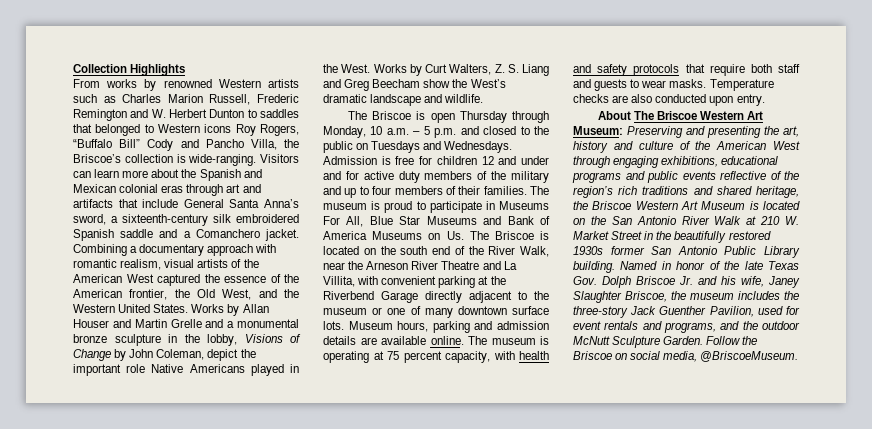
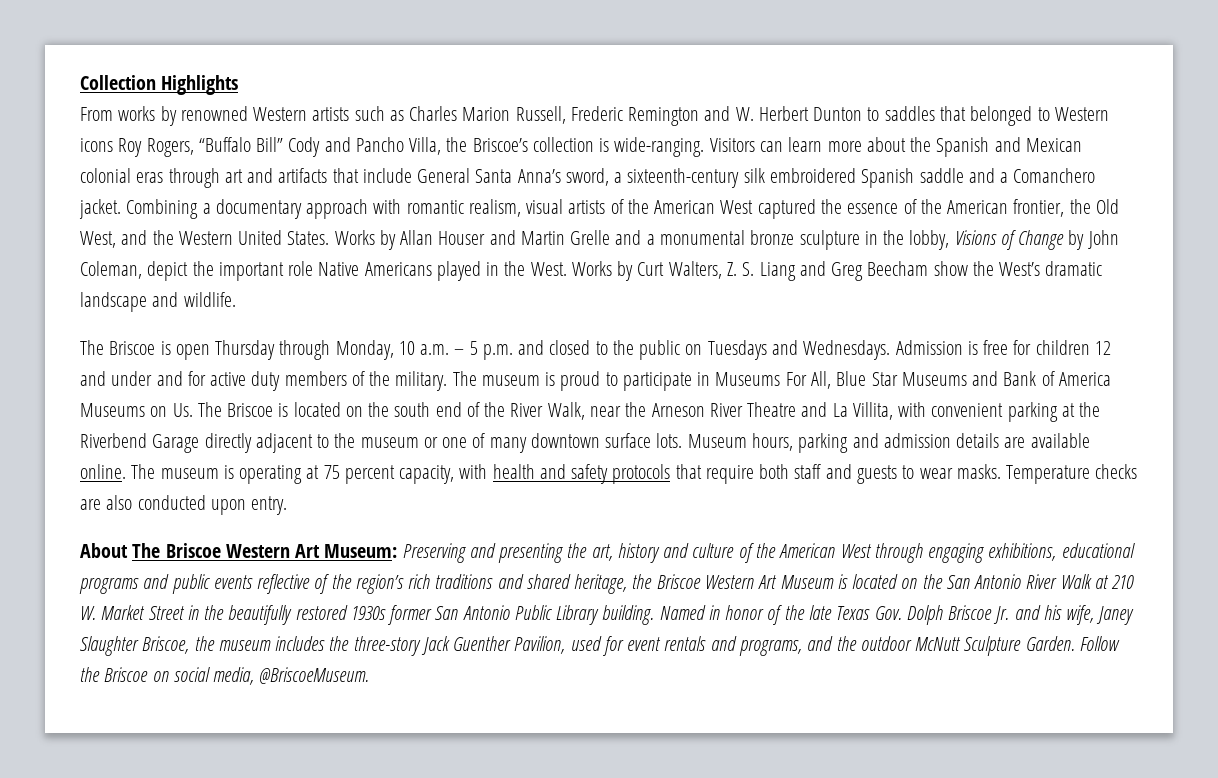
- Admission is free for children 12 and under and for active duty members of the military and up to four members of their families.
+ Admission is free for children 12 and under and for active duty members of the military.

